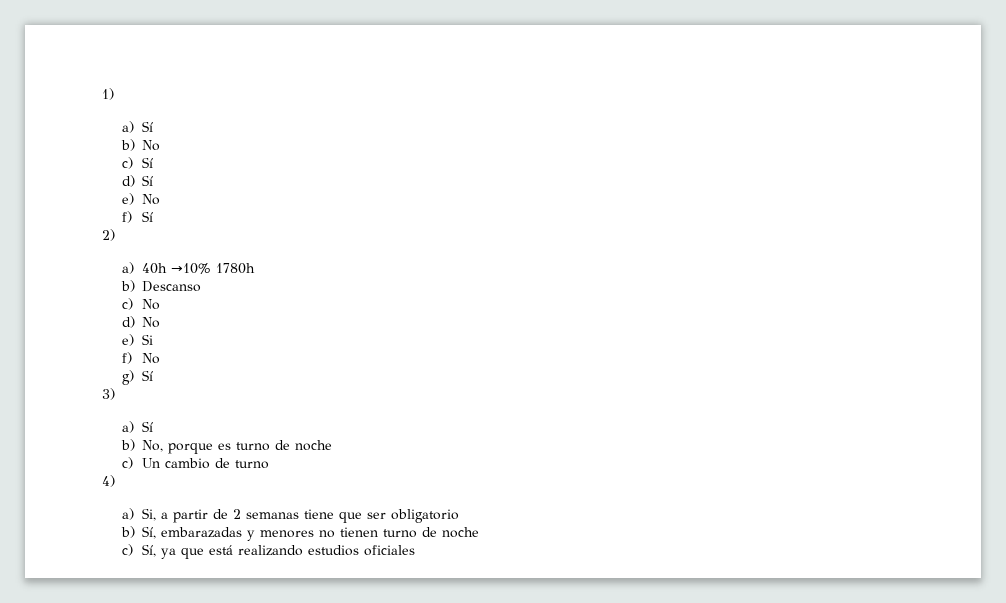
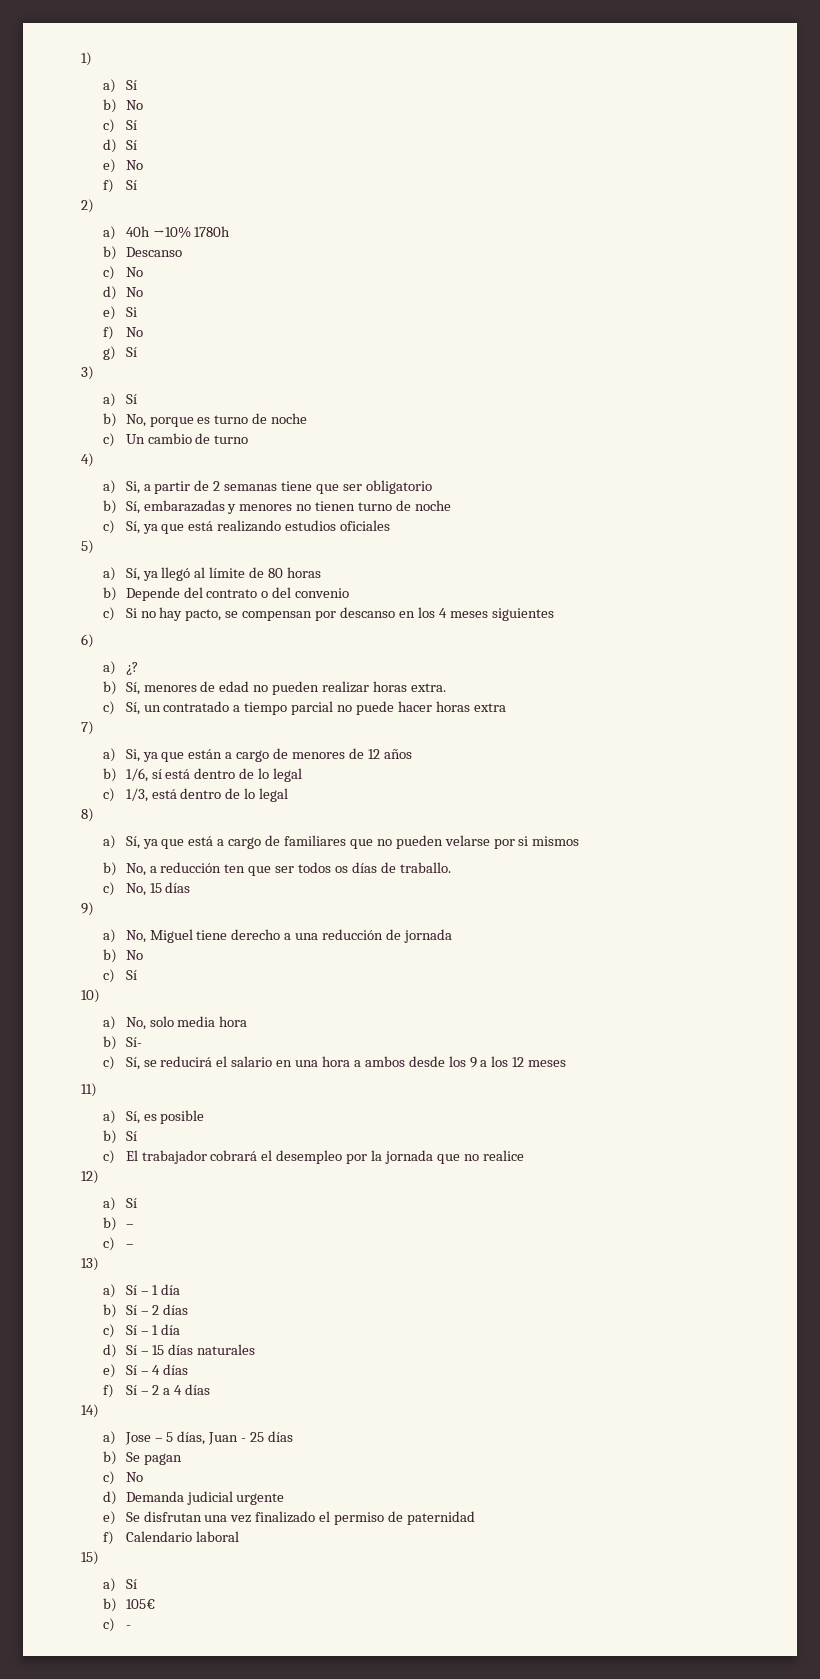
+ 5)
+ a) Sí, ya llegó al límite de 80 horas
+ b) Depende del contrato o del convenio
+ c) Si no hay pacto, se compensan por descanso en los 4 meses siguientes
+ 6)
+ a) ¿?
+ b) Sí, menores de edad no pueden realizar horas extra.
+ c) Sí, un contratado a tiempo parcial no puede hacer horas extra
+ 7)
+ a) Si, ya que están a cargo de menores de 12 años
+ b) 1/6, sí está dentro de lo legal
+ c) 1/3, está dentro de lo legal
+ 8)
+ a) Sí, ya que está a cargo de familiares que no pueden velarse por si mismos
+ b) No, a reducción ten que ser todos os días de traballo.
+ c) No, 15 días
+ 9)
+ a) No, Miguel tiene derecho a una reducción de jornada
+ b) No
+ c) Sí
+ 10)
+ a) No, solo media hora
+ b) Sí-
+ c) Sí, se reducirá el salario en una hora a ambos desde los 9 a los 12 meses
+ 11)
+ a) Sí, es posible
+ b) Sí
+ c) El trabajador cobrará el desempleo por la jornada que no realice
+ 12)
+ a) Sí
+ b) –
+ c) –
+ 13)
+ a) Sí – 1 día
+ b) Sí – 2 días
+ c) Sí – 1 día
+ d) Sí – 15 días naturales
+ e) Sí – 4 días
+ f) Sí – 2 a 4 días
+ 14)
+ a) Jose – 5 días, Juan - 25 días
+ b) Se pagan
+ c) No
+ d) Demanda judicial urgente
+ e) Se disfrutan una vez finalizado el permiso de paternidad
+ f) Calendario laboral
+ 15)
+ a) Sí
+ b) 105€
+ c) -

